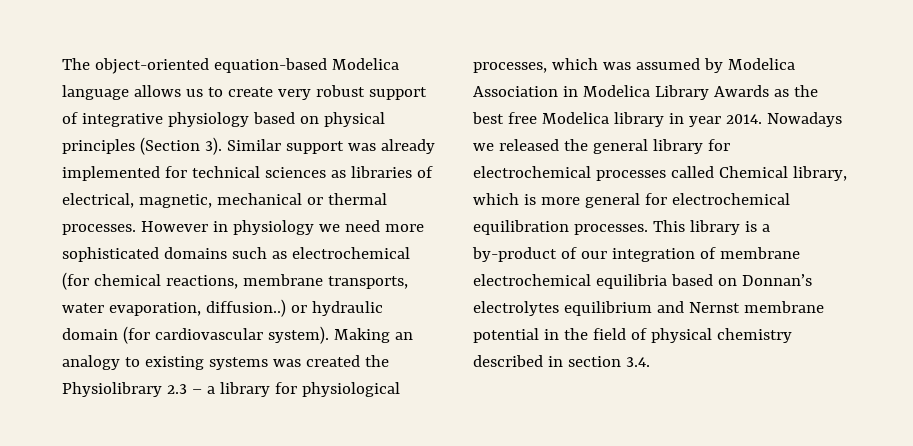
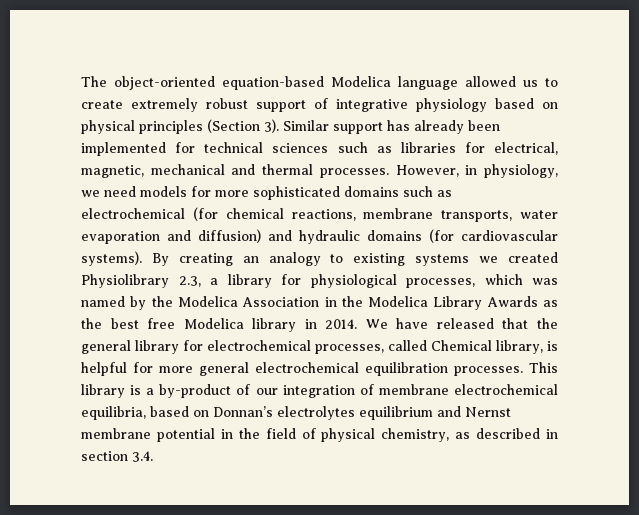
- The object-oriented equation-based Modelica language allows us to create very robust support of integrative physiology based on physical principles (Section 3).
+ The object-oriented equation-based Modelica language allowed us to create extremely robust support of integrative physiology based on physical principles (Section 3).
- Similar support was already implemented for technical sciences as libraries of electrical, magnetic, mechanical or thermal processes.
+ Similar support has already been implemented for technical sciences such as libraries for electrical, magnetic, mechanical and thermal processes.
- However in physiology we need more sophisticated domains such as electrochemical (for chemical reactions, membrane transports, water evaporation, diffusion..) or hydraulic domain (for cardiovascular system). Making an analogy to existing systems was created the Physiolibrary 2.3 – a library for physiological processes, which was assumed by Modelica Association in Modelica Library Awards as the best free Modelica library in year 2014. Nowadays we released the general library for electrochemical processes called Chemical library, which is more general for electrochemical equilibration processes.
+ However, in physiology, we need models for more sophisticated domains such as electrochemical (for chemical reactions, membrane transports, water evaporation and diffusion) and hydraulic domains (for cardiovascular systems). By creating an analogy to existing systems we created Physiolibrary 2.3, a library for physiological processes, which was named by the Modelica Association in the Modelica Library Awards as the best free Modelica library in 2014. We have released that the general library for electrochemical processes, called Chemical library, is helpful for more general electrochemical equilibration processes.
- This library is a by-product of our integration of membrane electrochemical equilibria based on Donnan’s electrolytes equilibrium and Nernst membrane potential in the field of physical chemistry described in section 3.4.
+ This library is a by-product of our integration of membrane electrochemical equilibria, based on Donnan’s electrolytes equilibrium and Nernst membrane potential in the field of physical chemistry, as described in section 3.4.

